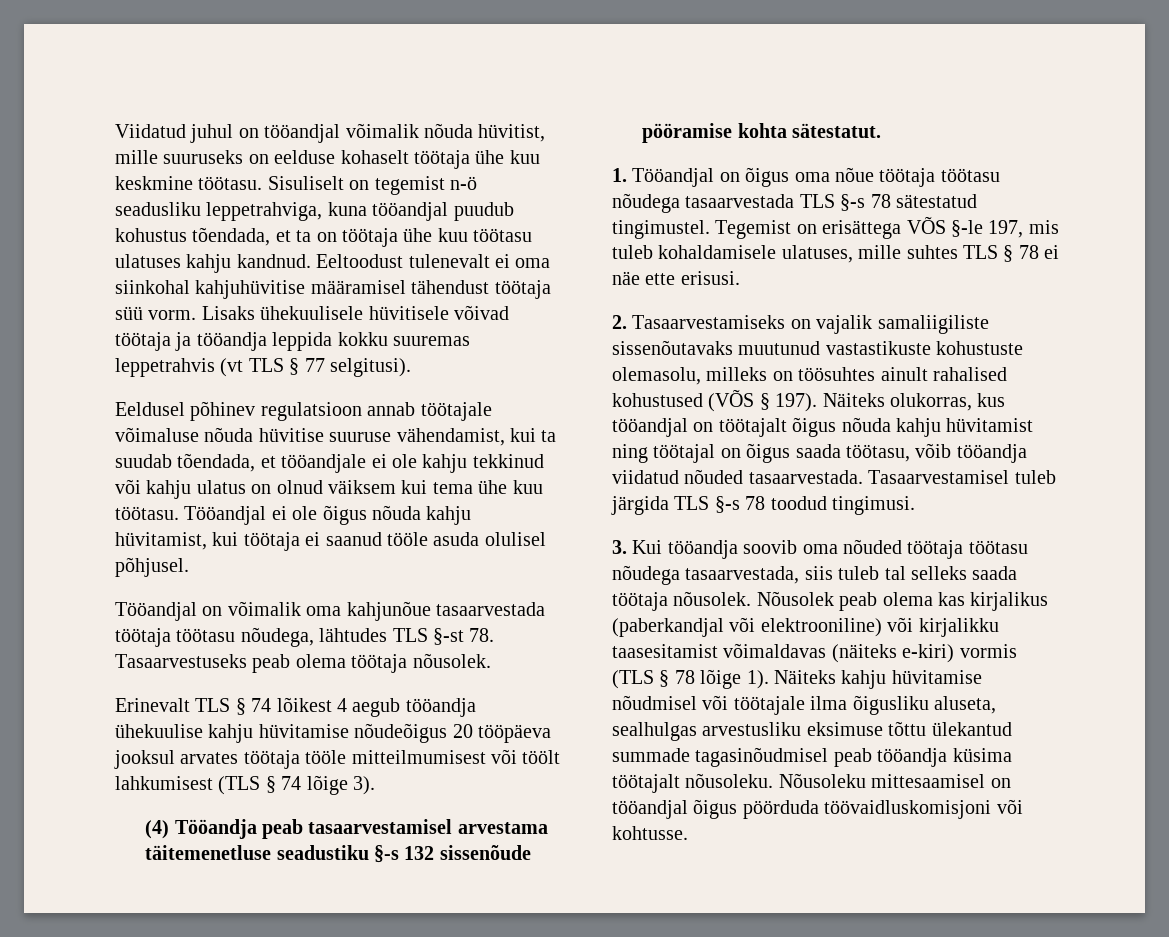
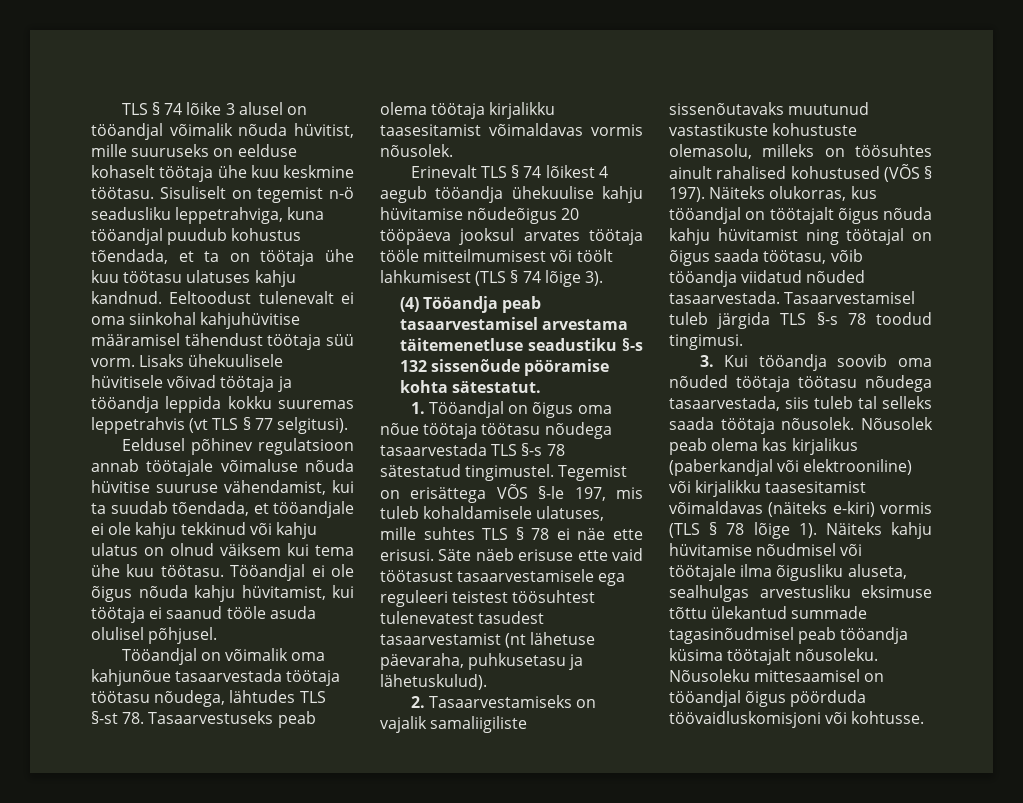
- Viidatud juhul on tööandjal võimalik nõuda hüvitist, mille suuruseks on eelduse kohaselt töötaja ühe kuu keskmine töötasu.
+ TLS § 74 lõike 3 alusel on tööandjal võimalik nõuda hüvitist, mille suuruseks on eelduse kohaselt töötaja ühe kuu keskmine töötasu.
- Tööandjal on võimalik oma kahjunõue tasaarvestada töötaja töötasu nõudega, lähtudes TLS §-st 78. Tasaarvestuseks peab olema töötaja nõusolek.
+ Tööandjal on võimalik oma kahjunõue tasaarvestada töötaja töötasu nõudega, lähtudes TLS §-st 78. Tasaarvestuseks peab olema töötaja kirjalikku taasesitamist võimaldavas vormis nõusolek.
+ Säte näeb erisuse ette vaid töötasust tasaarvestamisele ega reguleeri teistest töösuhtest tulenevatest tasudest tasaarvestamist (nt lähetuse päevaraha, puhkusetasu ja lähetuskulud).

